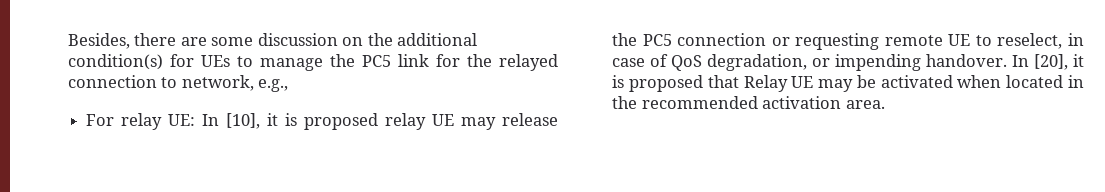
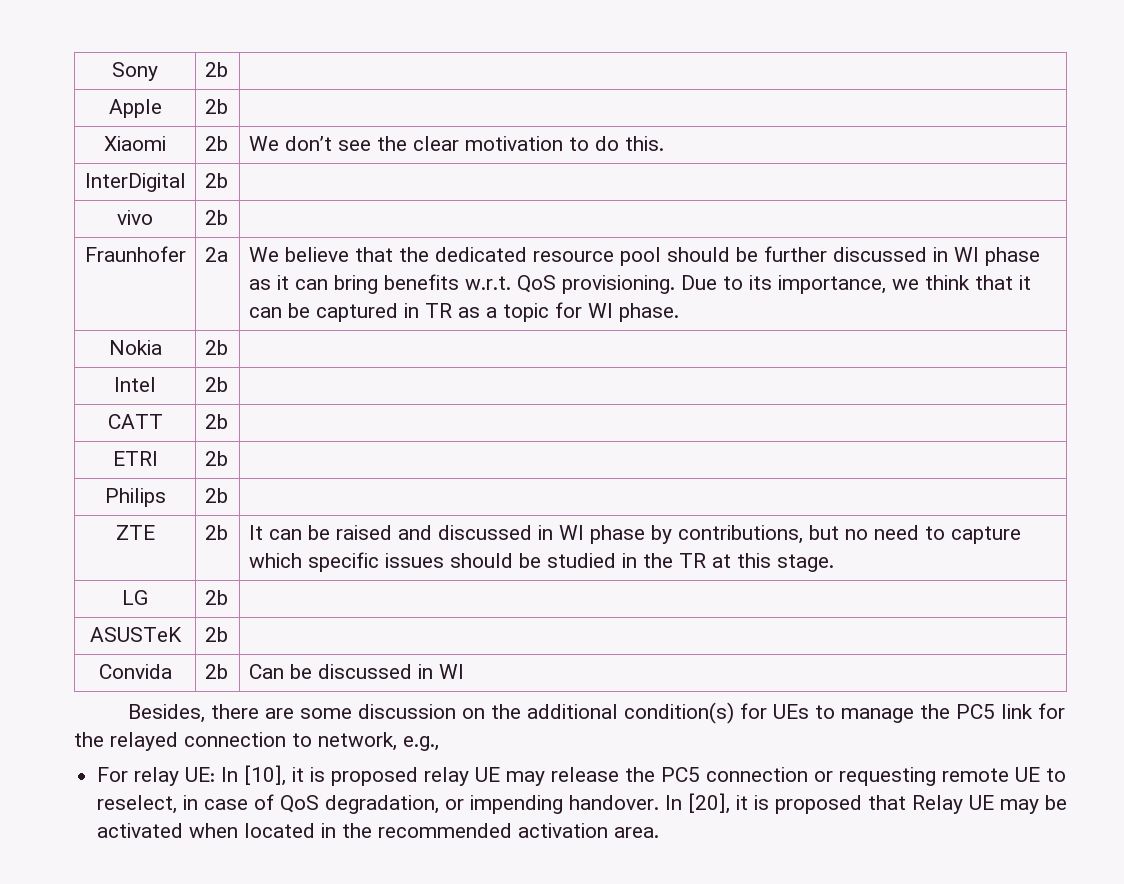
+ Sony | 2b |
+ Apple | 2b |
+ Xiaomi | 2b | We don’t see the clear motivation to do this.
+ InterDigital | 2b |
+ vivo | 2b |
+ Fraunhofer | 2a | We believe that the dedicated resource pool should be further discussed in WI phase as it can bring benefits w.r.t. QoS provisioning. Due to its importance, we think that it can be captured in TR as a topic for WI phase.
+ Nokia | 2b |
+ Intel | 2b |
+ CATT | 2b |
+ ETRI | 2b |
+ Philips | 2b |
+ ZTE | 2b | It can be raised and discussed in WI phase by contributions, but no need to capture which specific issues should be studied in the TR at this stage.
+ LG | 2b |
+ ASUSTeK | 2b |
+ Convida | 2b | Can be discussed in WI

